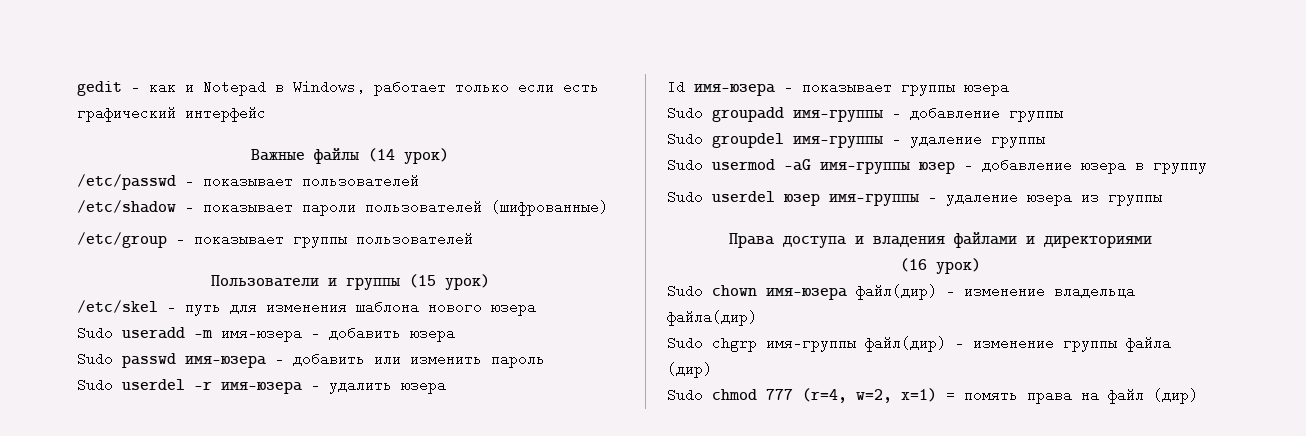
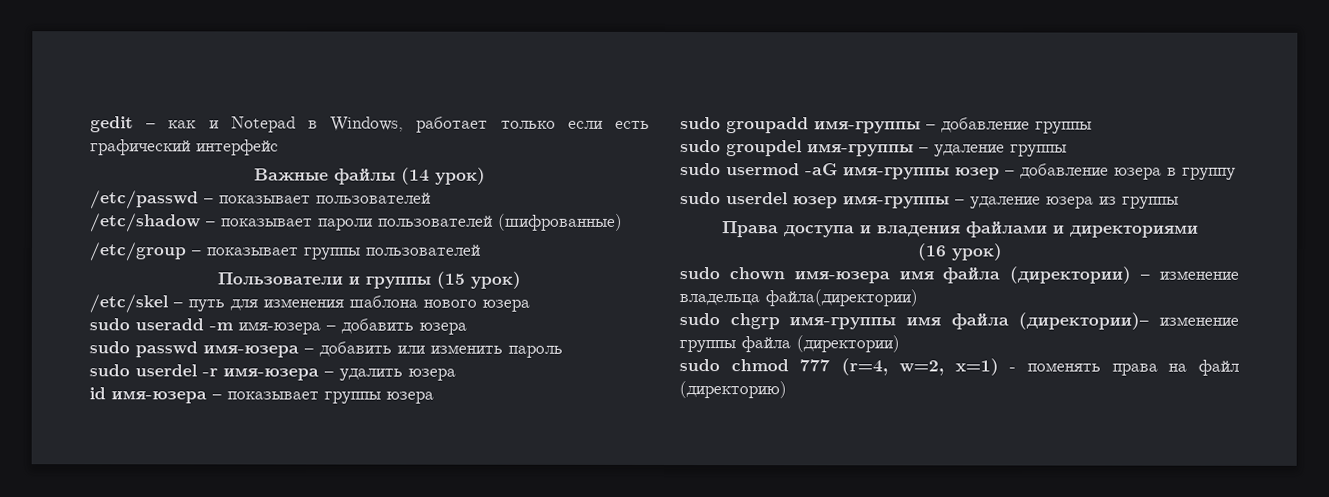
- Sudo useradd -m имя-юзера – добавить юзера
+ sudo useradd -m имя-юзера – добавить юзера
- Sudo passwd имя-юзера – добавить или изменить пароль
+ sudo passwd имя-юзера – добавить или изменить пароль
- Sudo userdel -r имя-юзера – удалить юзера
+ sudo userdel -r имя-юзера – удалить юзера
- Id имя-юзера – показывает группы юзера
+ id имя-юзера – показывает группы юзера
- Sudo groupadd имя-группы – добавление группы
+ sudo groupadd имя-группы – добавление группы
- Sudo groupdel имя-группы – удаление группы
+ sudo groupdel имя-группы – удаление группы
- Sudo usermod -aG имя-группы юзер – добавление юзера в группу
+ sudo usermod -aG имя-группы юзер – добавление юзера в группу
- Sudo userdel юзер имя-группы – удаление юзера из группы
+ sudo userdel юзер имя-группы – удаление юзера из группы
- Sudo chown имя-юзера файл(дир) – изменение владельца файла(дир)
- Sudo chgrp имя-группы файл(дир) – изменение группы файла (дир)
- Sudo chmod 777 (r=4, w=2, x=1) = помять права на файл (дир)
+ sudo chown имя-юзера имя файла (директории) – изменение владельца файла(директории)
+ sudo chgrp имя-группы имя файла (директории)– изменение группы файла (директории)
+ sudo chmod 777 (r=4, w=2, x=1) - поменять права на файл (директорию)

